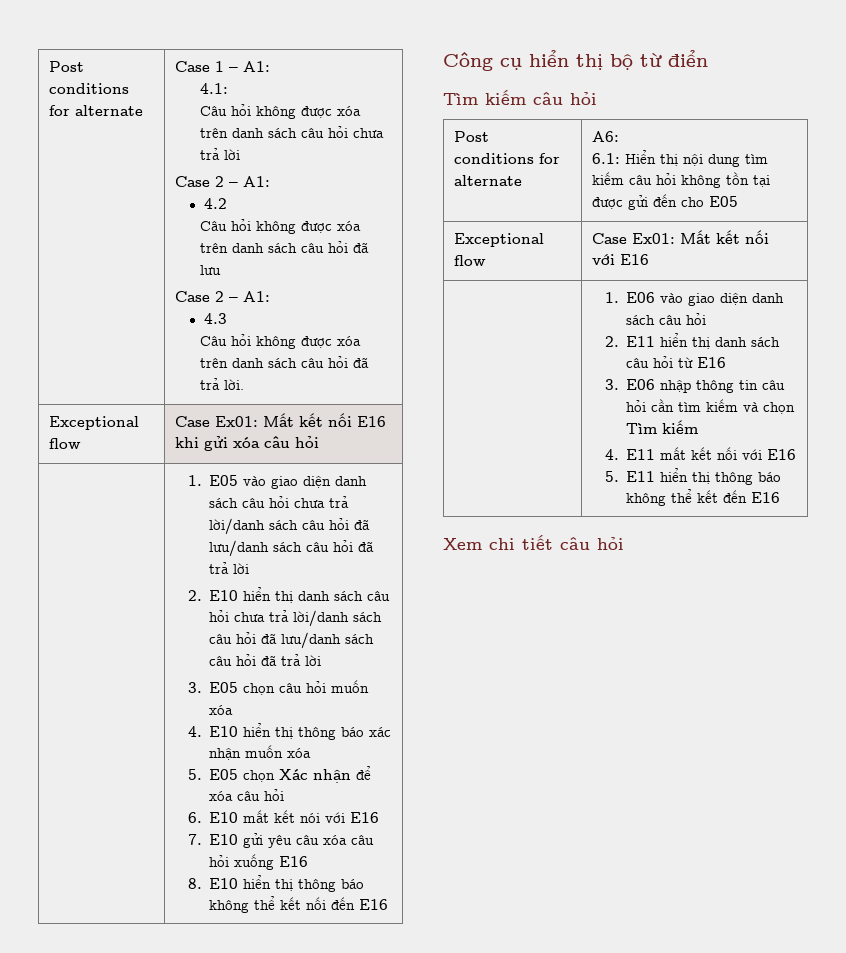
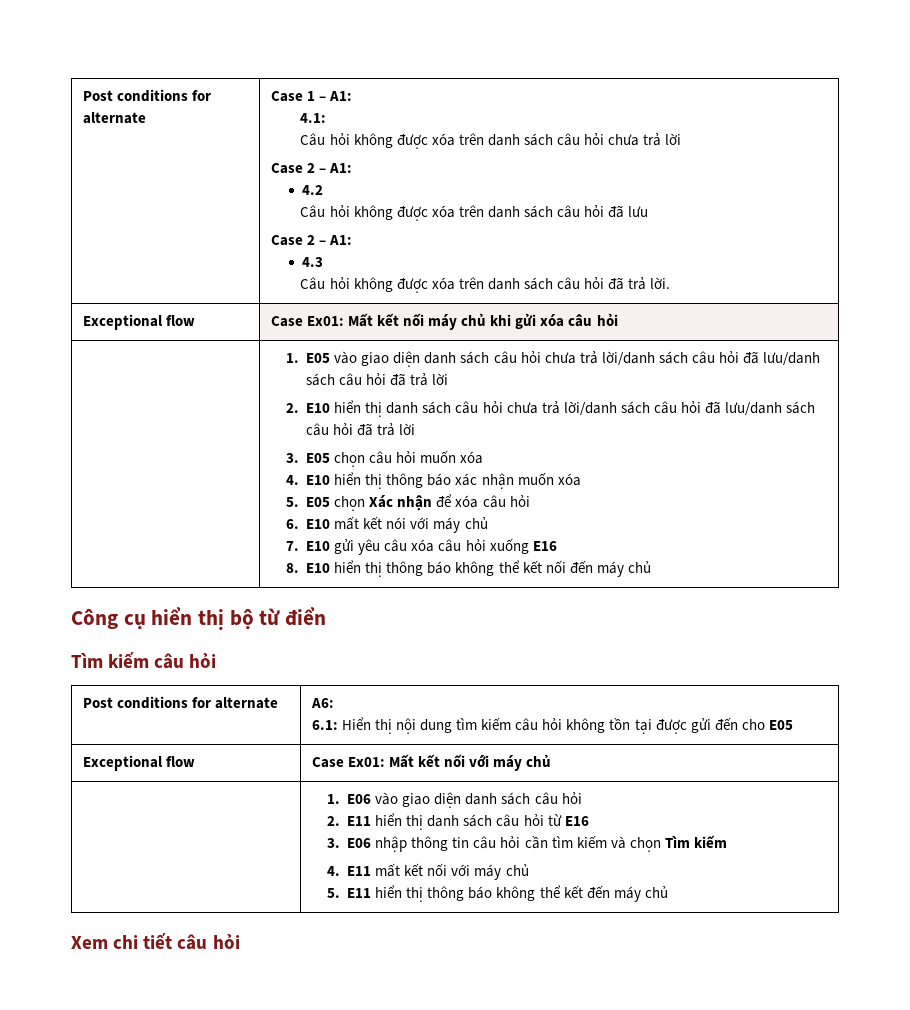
- Exceptional flow | Case Ex01: Mất kết nối E16 khi gửi xóa câu hỏi
+ Exceptional flow | Case Ex01: Mất kết nối máy chủ khi gửi xóa câu hỏi
- 6. E10 mất kết nói với E16
+ 6. E10 mất kết nói với máy chủ
- 8. E10 hiển thị thông báo không thể kết nối đến E16
+ 8. E10 hiển thị thông báo không thể kết nối đến máy chủ
- Exceptional flow | Case Ex01: Mất kết nối với E16
+ Exceptional flow | Case Ex01: Mất kết nối với máy chủ
- 4. E11 mất kết nối với E16
+ 4. E11 mất kết nối với máy chủ
- 5. E11 hiển thị thông báo không thể kết đến E16
+ 5. E11 hiển thị thông báo không thể kết đến máy chủ

